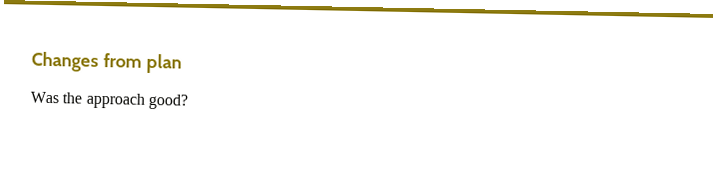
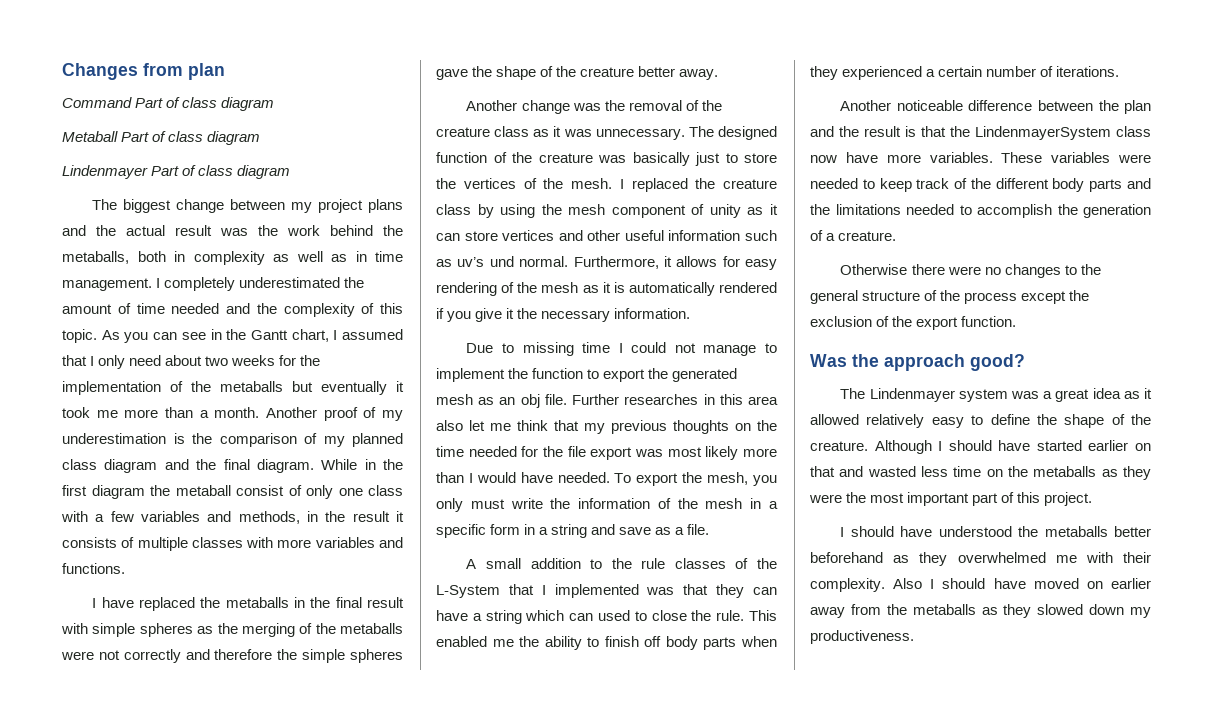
+ Command Part of class diagram
+ Metaball Part of class diagram
+ Lindenmayer Part of class diagram
+ The biggest change between my project plans and the actual result was the work behind the metaballs, both in complexity as well as in time management. I completely underestimated the amount of time needed and the complexity of this topic. As you can see in the Gantt chart, I assumed that I only need about two weeks for the implementation of the metaballs but eventually it took me more than a month. Another proof of my underestimation is the comparison of my planned class diagram and the final diagram. While in the first diagram the metaball consist of only one class with a few variables and methods, in the result it consists of multiple classes with more variables and functions.
+ I have replaced the metaballs in the final result with simple spheres as the merging of the metaballs were not correctly and therefore the simple spheres gave the shape of the creature better away.
+ Another change was the removal of the creature class as it was unnecessary. The designed function of the creature was basically just to store the vertices of the mesh. I replaced the creature class by using the mesh component of unity as it can store vertices and other useful information such as uv’s und normal. Furthermore, it allows for easy rendering of the mesh as it is automatically rendered if you give it the necessary information.
+ Due to missing time I could not manage to implement the function to export the generated mesh as an obj file. Further researches in this area also let me think that my previous thoughts on the time needed for the file export was most likely more than I would have needed. To export the mesh, you only must write the information of the mesh in a specific form in a string and save as a file.
+ A small addition to the rule classes of the L-System that I implemented was that they can have a string which can used to close the rule. This enabled me the ability to finish off body parts when they experienced a certain number of iterations.
+ Another noticeable difference between the plan and the result is that the LindenmayerSystem class now have more variables. These variables were needed to keep track of the different body parts and the limitations needed to accomplish the generation of a creature.
+ Otherwise there were no changes to the general structure of the process except the exclusion of the export function.
  Was the approach good?
+ The Lindenmayer system was a great idea as it allowed relatively easy to define the shape of the creature. Although I should have started earlier on that and wasted less time on the metaballs as they were the most important part of this project.
+ I should have understood the metaballs better beforehand as they overwhelmed me with their complexity. Also I should have moved on earlier away from the metaballs as they slowed down my productiveness.

